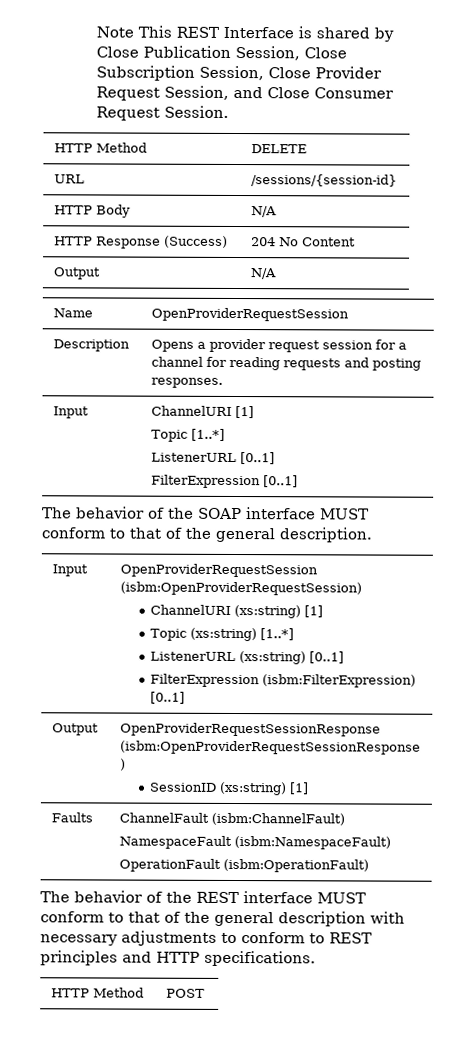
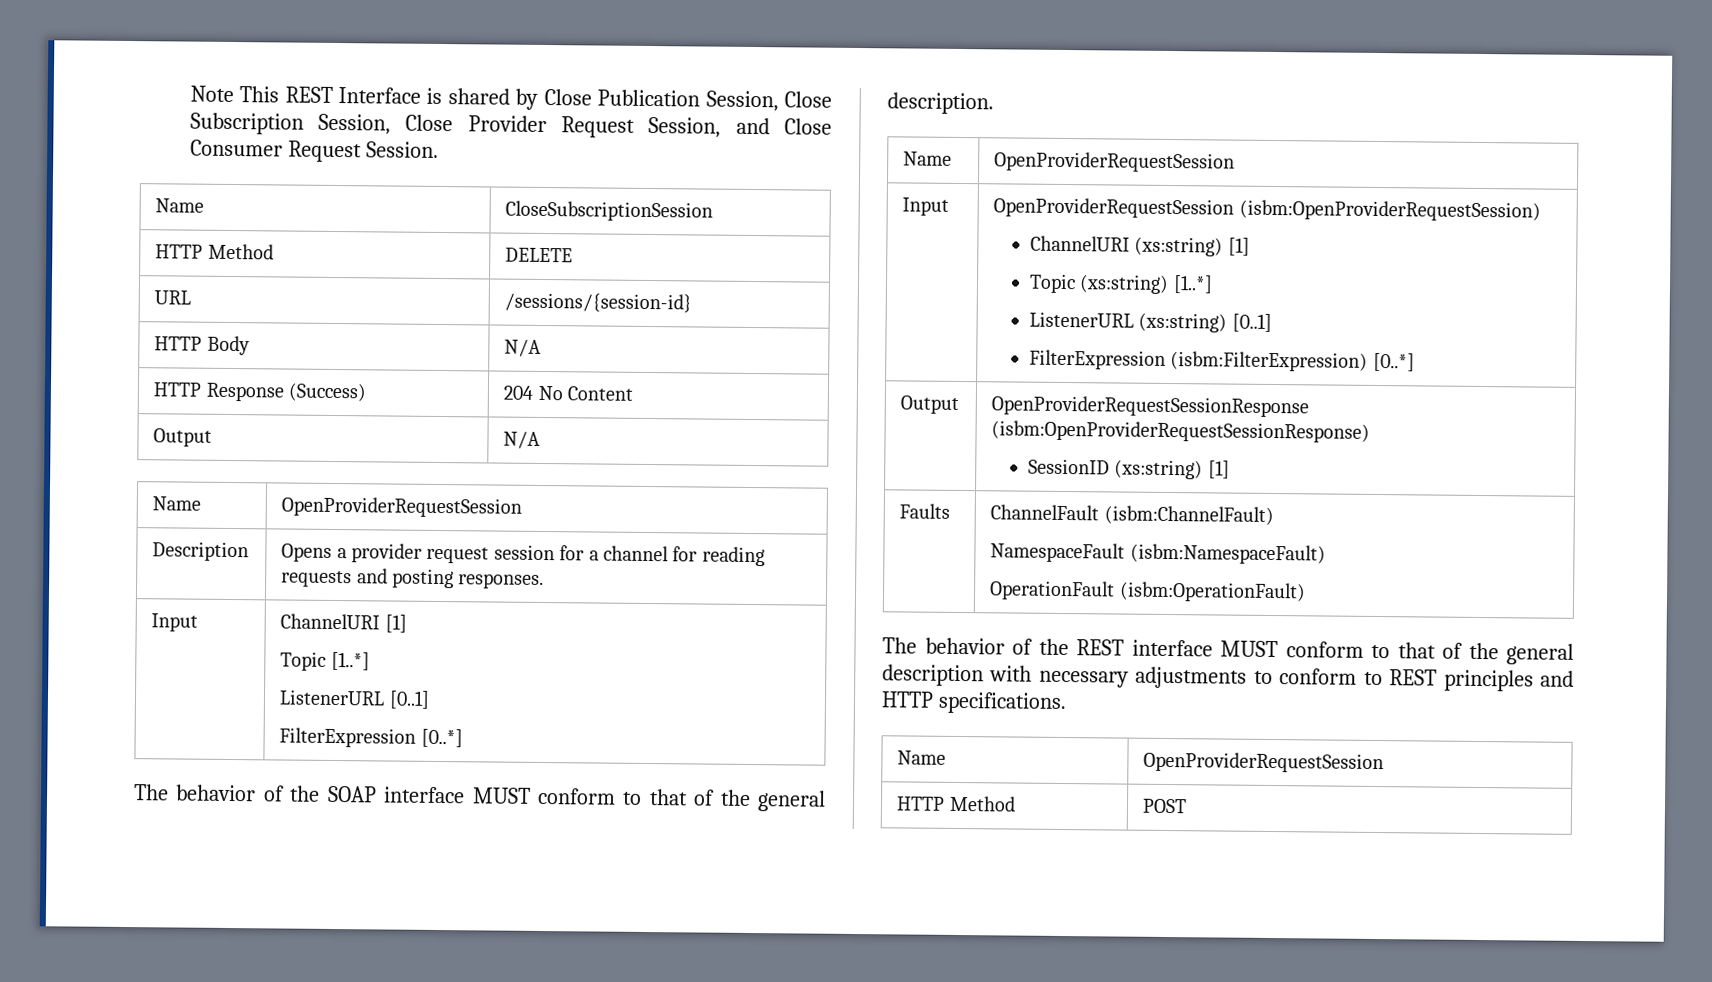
+ Name | CloseSubscriptionSession
  Input | ChannelURI [1]
  Topic [1..*]
  ListenerURL [0..1]
- FilterExpression [0..1]
+ FilterExpression [0..*]
  The behavior of the SOAP interface MUST conform to that of the general description.
+ Name | OpenProviderRequestSession
  Input | OpenProviderRequestSession (isbm:OpenProviderRequestSession)
  ChannelURI (xs:string) [1]
  Topic (xs:string) [1..*]
  ListenerURL (xs:string) [0..1]
- FilterExpression (isbm:FilterExpression) [0..1]
+ FilterExpression (isbm:FilterExpression) [0..*]
  The behavior of the REST interface MUST conform to that of the general description with necessary adjustments to conform to REST principles and HTTP specifications.
+ Name | OpenProviderRequestSession

